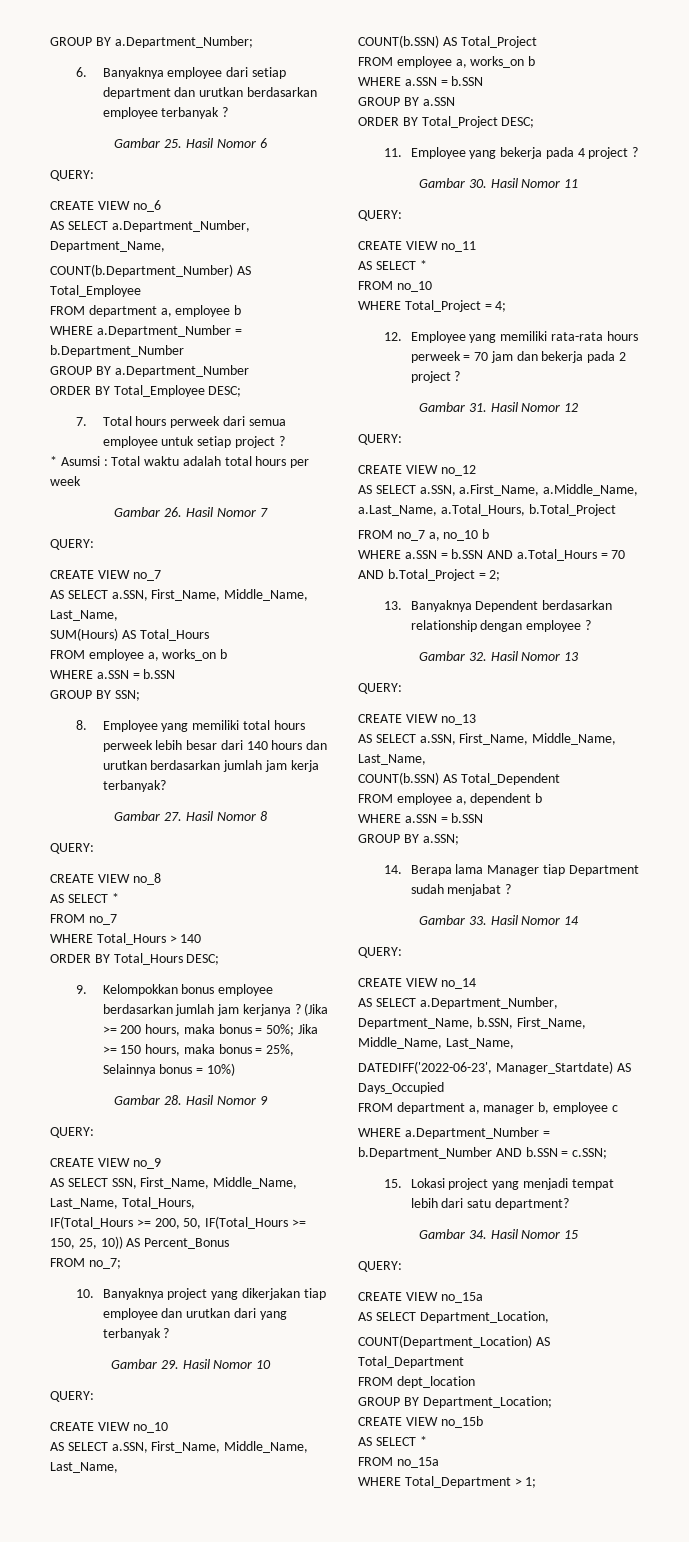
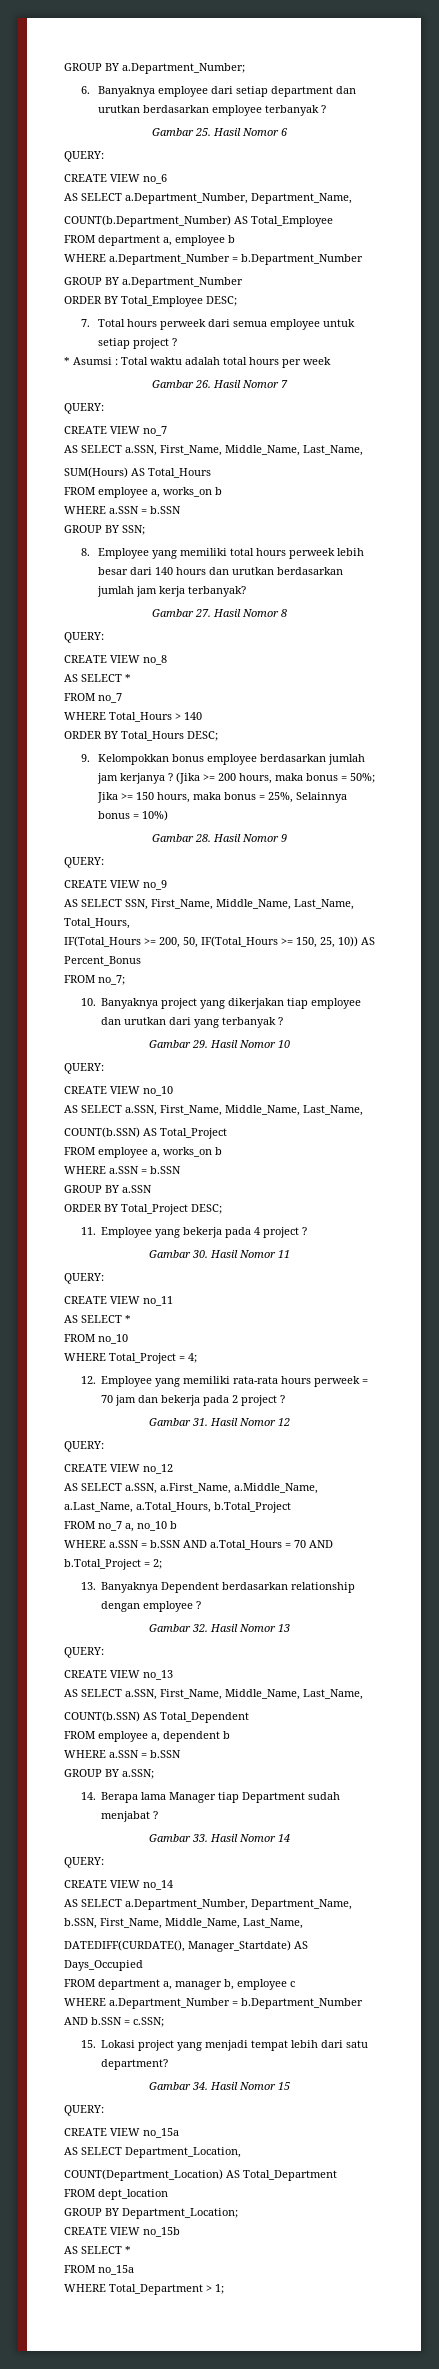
- DATEDIFF('2022-06-23', Manager_Startdate) AS Days_Occupied
+ DATEDIFF(CURDATE(), Manager_Startdate) AS Days_Occupied

